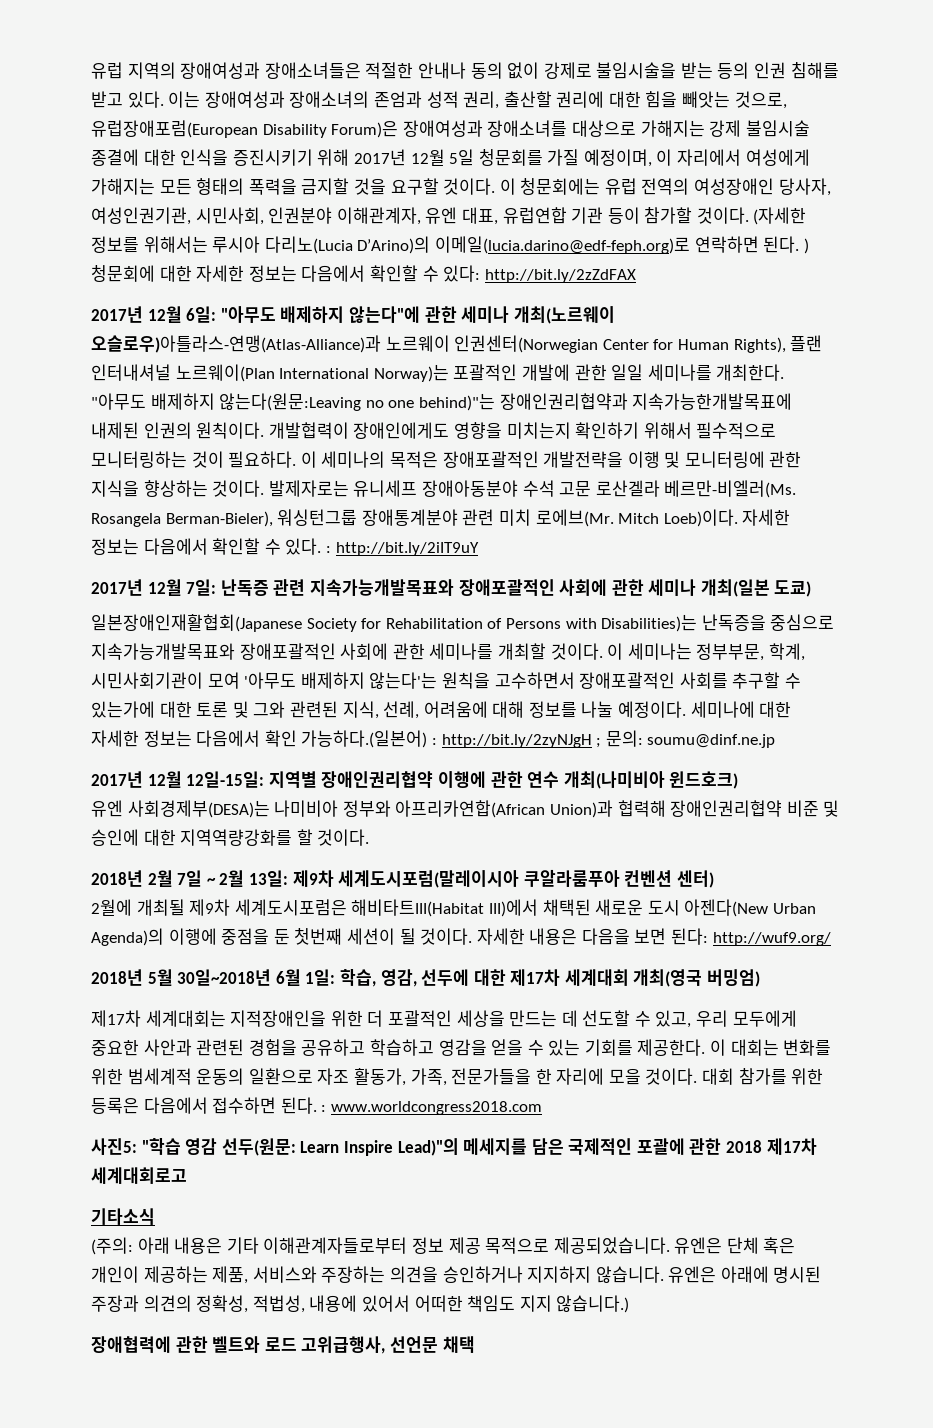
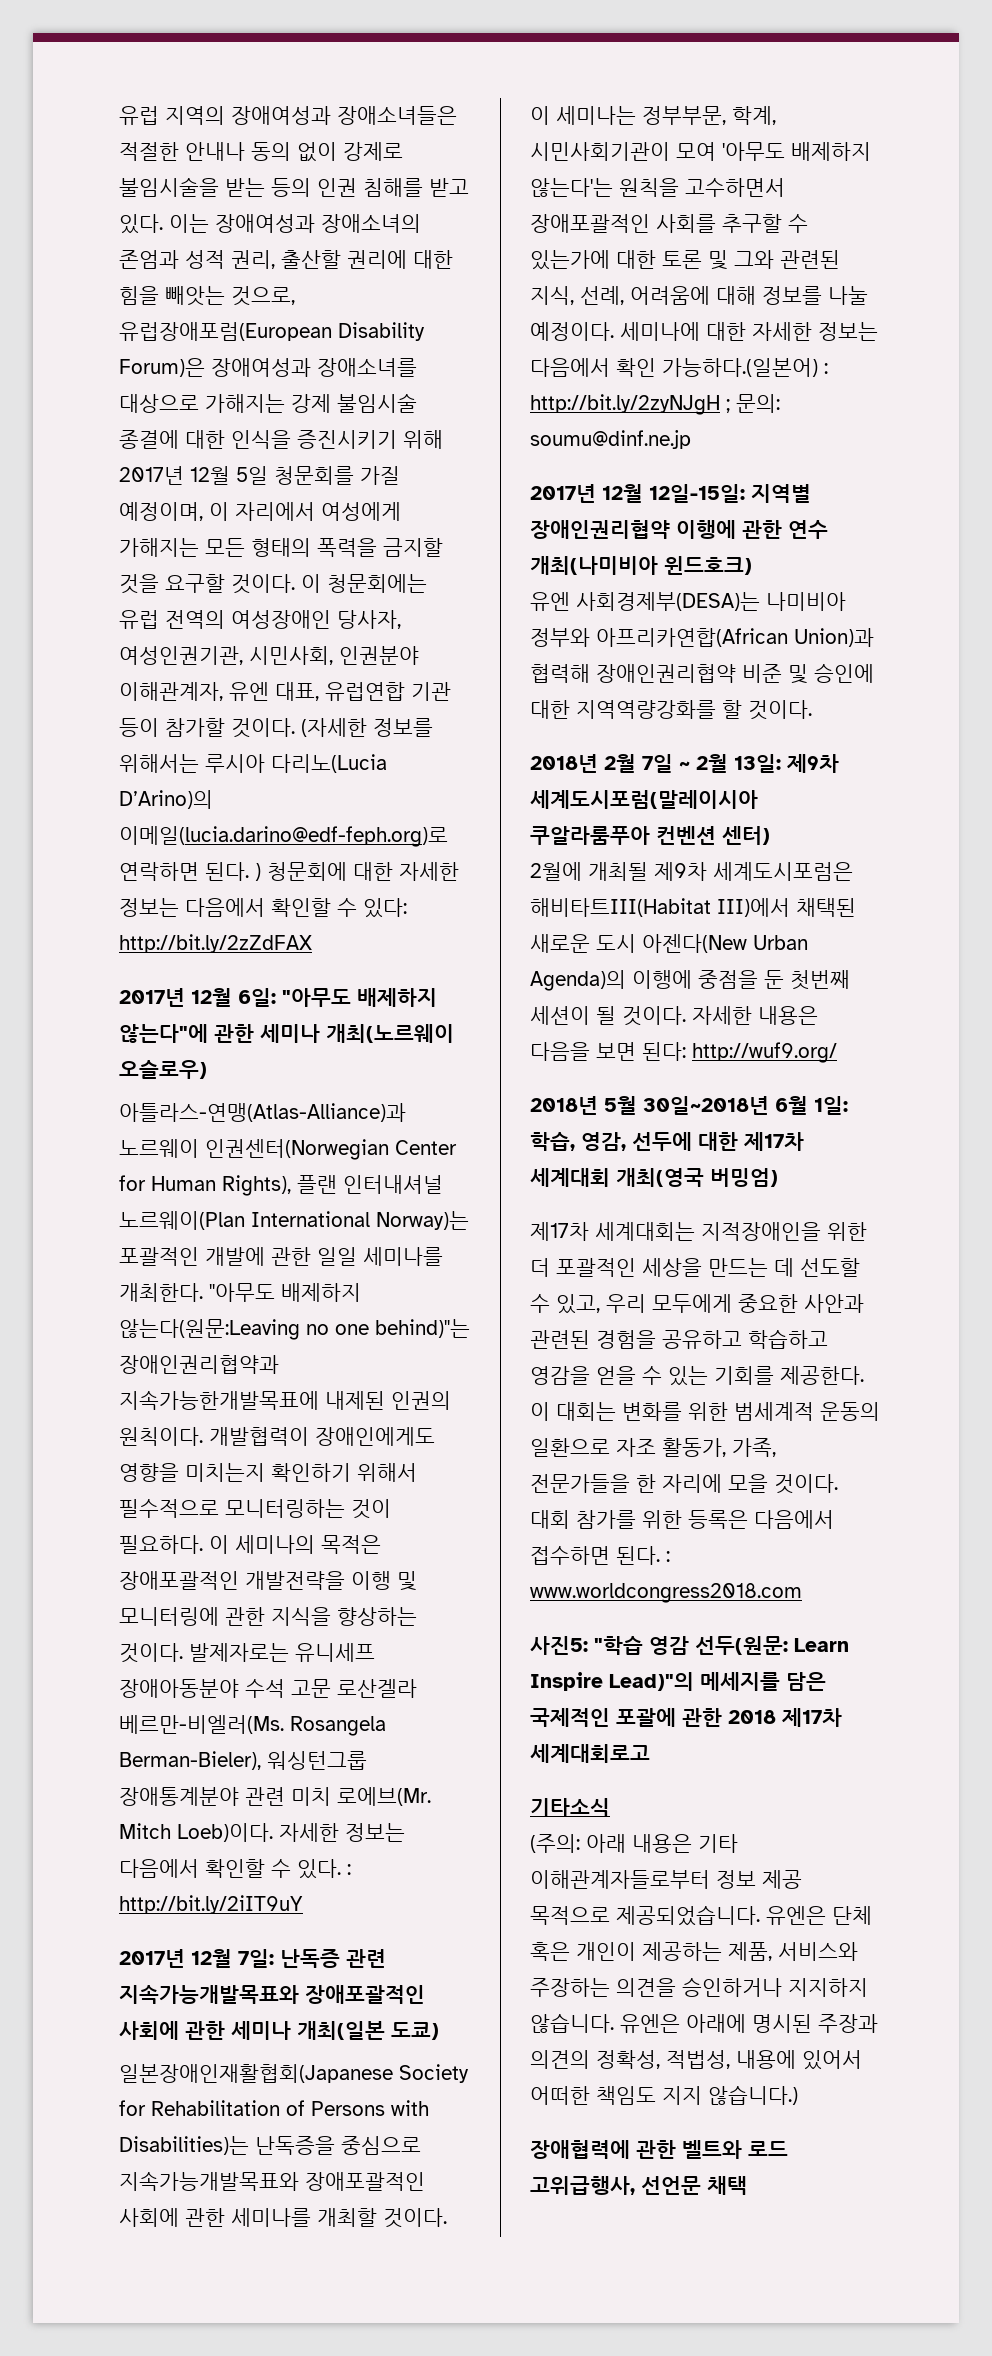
- 2017년 12월 6일: "아무도 배제하지 않는다"에 관한 세미나 개최(노르웨이 오슬로우)아틀라스-연맹(Atlas-Alliance)과 노르웨이 인권센터(Norwegian Center for Human Rights), 플랜 인터내셔널 노르웨이(Plan International Norway)는 포괄적인 개발에 관한 일일 세미나를 개최한다.
+ 2017년 12월 6일: "아무도 배제하지 않는다"에 관한 세미나 개최(노르웨이 오슬로우)
+ 아틀라스-연맹(Atlas-Alliance)과 노르웨이 인권센터(Norwegian Center for Human Rights), 플랜 인터내셔널 노르웨이(Plan International Norway)는 포괄적인 개발에 관한 일일 세미나를 개최한다.

